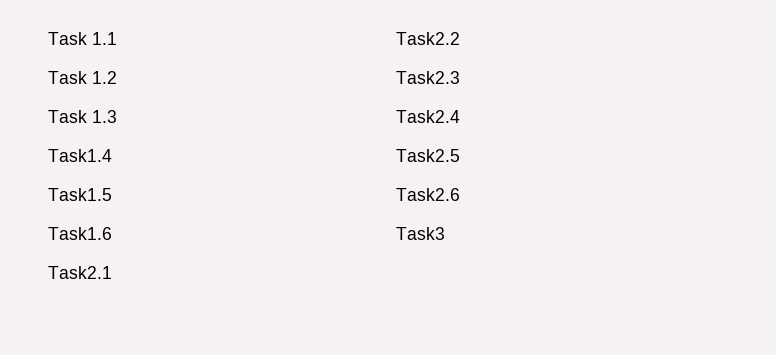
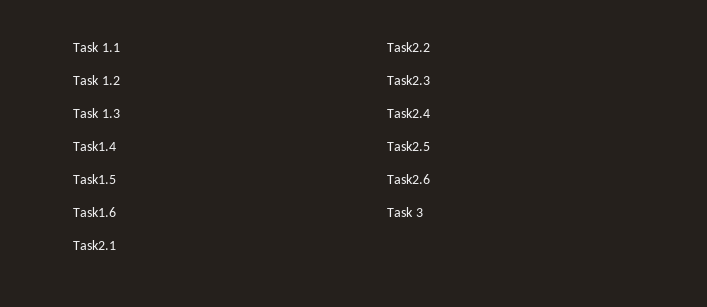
- Task3
+ Task 3

